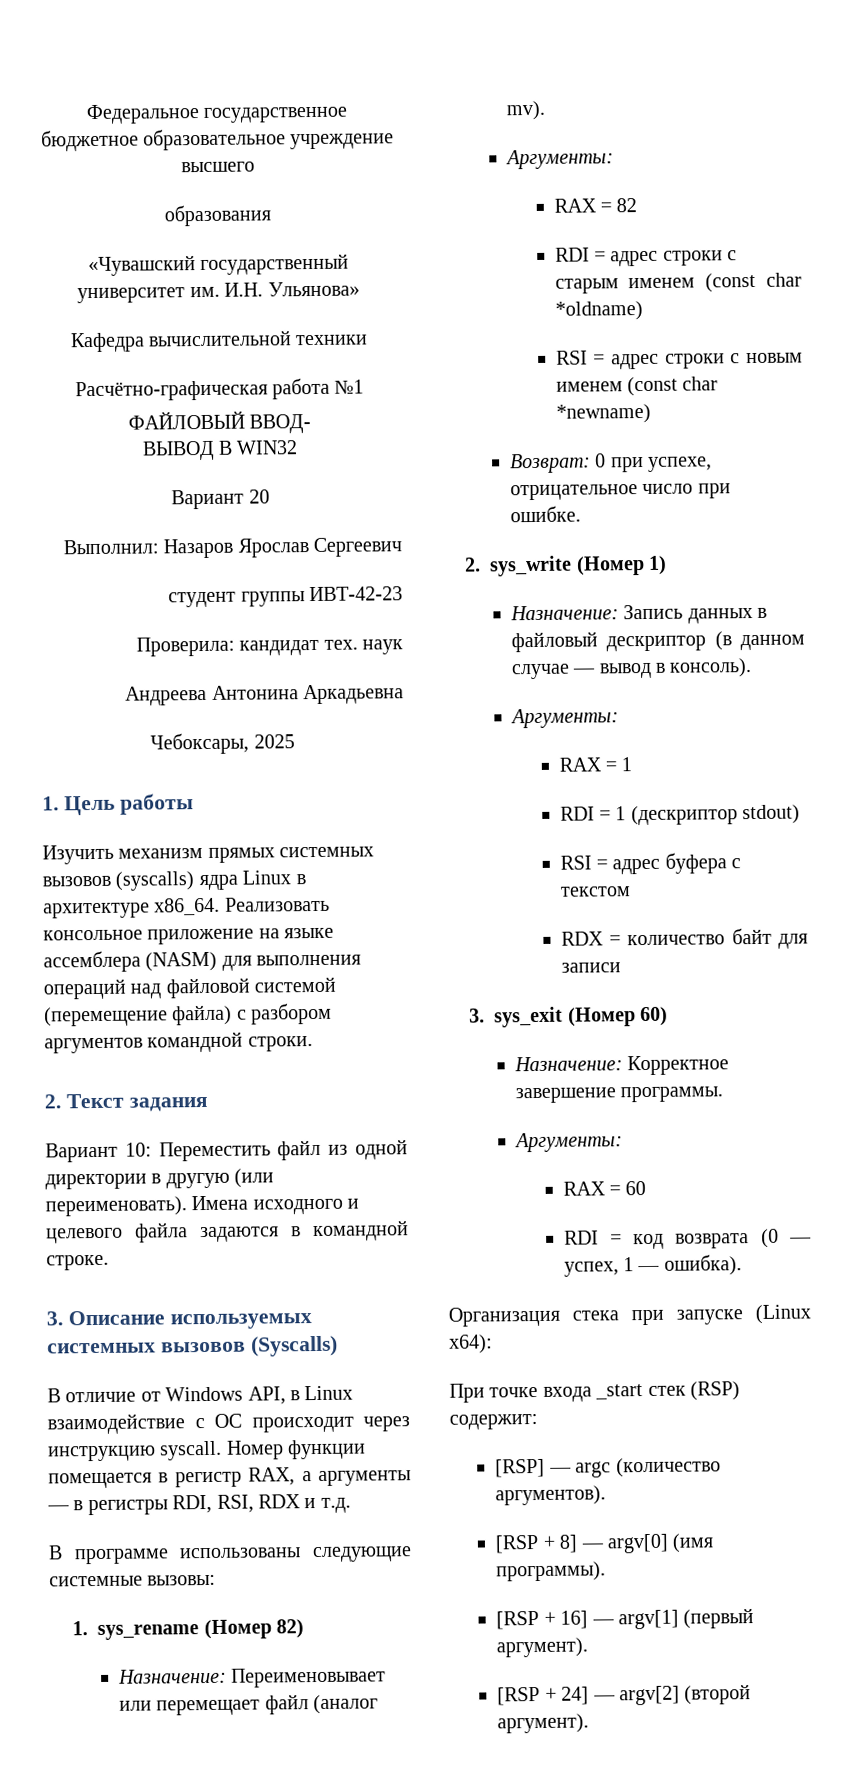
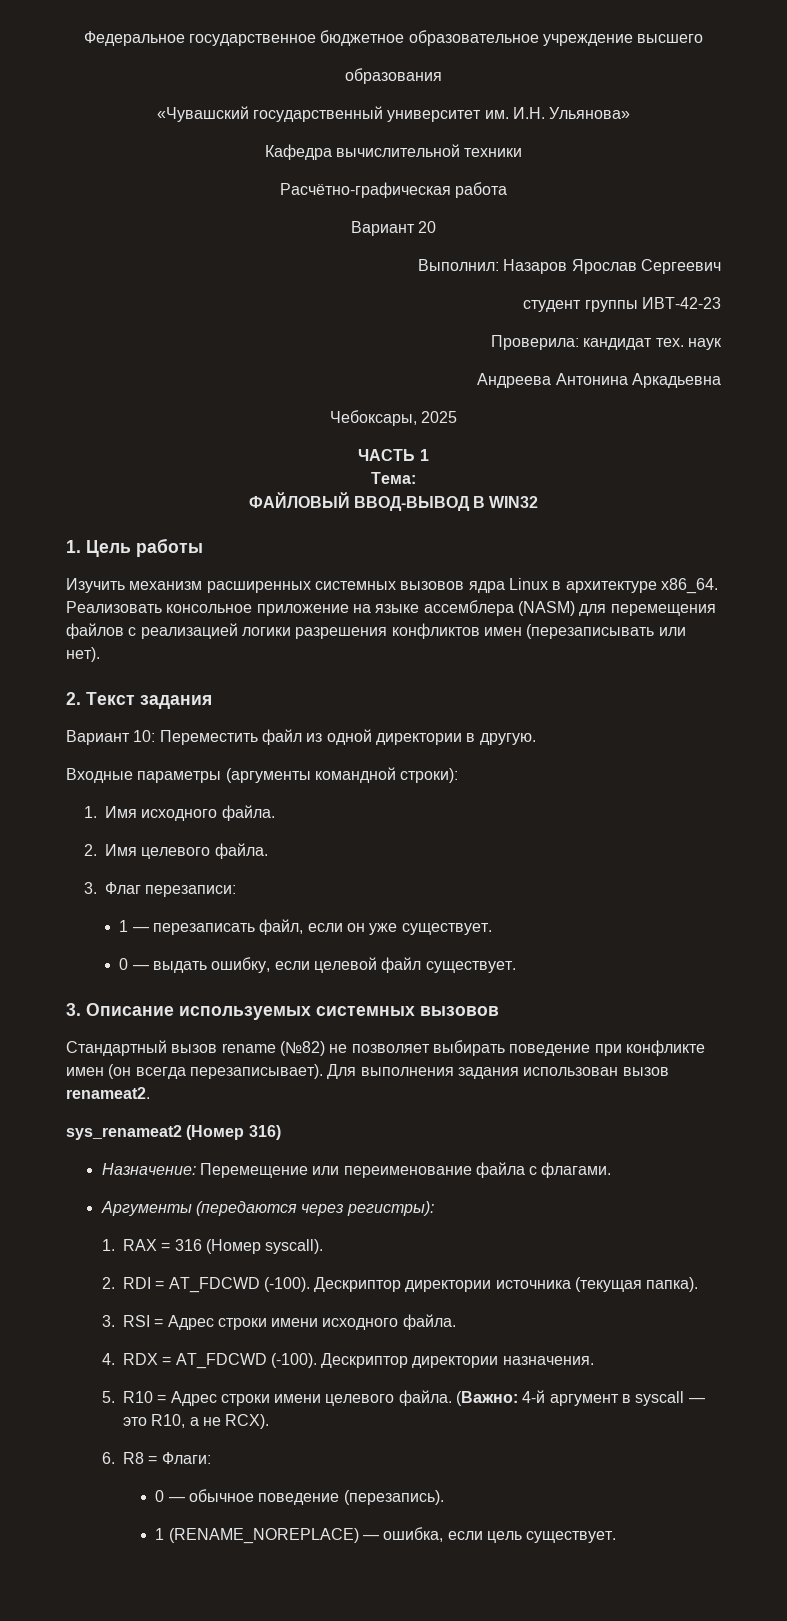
- Расчётно-графическая работа №1
- ФАЙЛОВЫЙ ВВОД-
- ВЫВОД В WIN32
+ Расчётно-графическая работа
+ ЧАСТЬ 1
+ Тема:
+ ФАЙЛОВЫЙ ВВОД-ВЫВОД В WIN32
- Изучить механизм прямых системных вызовов (syscalls) ядра Linux в архитектуре x86_64.
+ Изучить механизм расширенных системных вызовов ядра Linux в архитектуре x86_64.
- Реализовать консольное приложение на языке ассемблера (NASM) для выполнения операций над файловой системой (перемещение файла) с разбором аргументов командной строки.
+ Реализовать консольное приложение на языке ассемблера (NASM) для перемещения файлов с реализацией логики разрешения конфликтов имен (перезаписывать или нет).
- Вариант 10: Переместить файл из одной директории в другую (или переименовать). Имена исходного и целевого файла задаются в командной строке.
+ Вариант 10: Переместить файл из одной директории в другую.
+ Входные параметры (аргументы командной строки):
+ 1. Имя исходного файла.
+ 2. Имя целевого файла.
+ 3. Флаг перезаписи:
+ 1 — перезаписать файл, если он уже существует.
+ 0 — выдать ошибку, если целевой файл существует.
- 3. Описание используемых системных вызовов (Syscalls)
- В отличие от Windows API, в Linux взаимодействие с ОС происходит через инструкцию syscall. Номер функции помещается в регистр RAX, а аргументы — в регистры RDI, RSI, RDX и т.д.
- В программе использованы следующие системные вызовы:
- 1. sys_rename (Номер 82)
- Назначение: Переименовывает или перемещает файл (аналог mv).
- Аргументы:
- RAX = 82
- RDI = адрес строки с старым именем (const char *oldname)
- RSI = адрес строки с новым именем (const char *newname)
- Возврат: 0 при успехе, отрицательное число при ошибке.
- 2. sys_write (Номер 1)
- Назначение: Запись данных в файловый дескриптор (в данном случае — вывод в консоль).
- Аргументы:
- RAX = 1
- RDI = 1 (дескриптор stdout)
- RSI = адрес буфера с текстом
- RDX = количество байт для записи
- 3. sys_exit (Номер 60)
- Назначение: Корректное завершение программы.
- Аргументы:
- RAX = 60
- RDI = код возврата (0 — успех, 1 — ошибка).
- Организация стека при запуске (Linux x64):
- При точке входа _start стек (RSP) содержит:
- [RSP] — argc (количество аргументов).
- [RSP + 8] — argv[0] (имя программы).
- [RSP + 16] — argv[1] (первый аргумент).
- [RSP + 24] — argv[2] (второй аргумент).
+ 3. Описание используемых системных вызовов
+ Стандартный вызов rename (№82) не позволяет выбирать поведение при конфликте имен (он всегда перезаписывает). Для выполнения задания использован вызов renameat2.
+ sys_renameat2 (Номер 316)
+ Назначение: Перемещение или переименование файла с флагами.
+ Аргументы (передаются через регистры):
+ 1. RAX = 316 (Номер syscall).
+ 2. RDI = AT_FDCWD (-100). Дескриптор директории источника (текущая папка).
+ 3. RSI = Адрес строки имени исходного файла.
+ 4. RDX = AT_FDCWD (-100). Дескриптор директории назначения.
+ 5. R10 = Адрес строки имени целевого файла. (Важно: 4-й аргумент в syscall — это R10, а не RCX).
+ 6. R8 = Флаги:
+ 0 — обычное поведение (перезапись).
+ 1 (RENAME_NOREPLACE) — ошибка, если цель существует.

